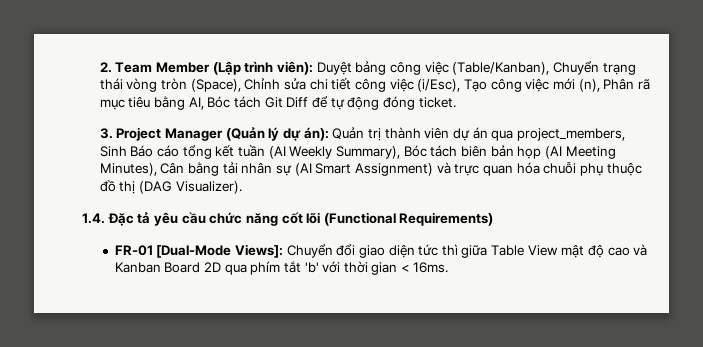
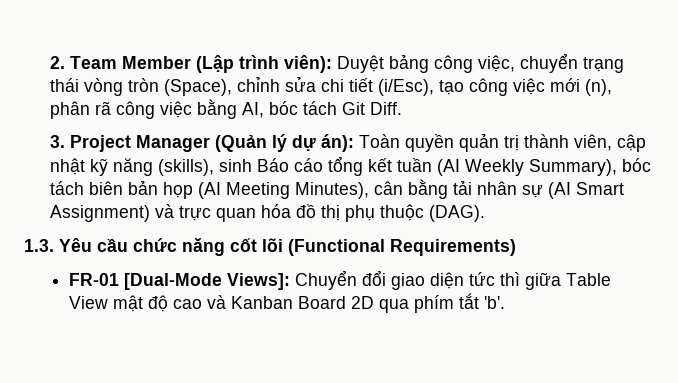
- 2. Team Member (Lập trình viên): Duyệt bảng công việc (Table/Kanban), Chuyển trạng thái vòng tròn (Space), Chỉnh sửa chi tiết công việc (i/Esc), Tạo công việc mới (n), Phân rã mục tiêu bằng AI, Bóc tách Git Diff để tự động đóng ticket.
+ 2. Team Member (Lập trình viên): Duyệt bảng công việc, chuyển trạng thái vòng tròn (Space), chỉnh sửa chi tiết (i/Esc), tạo công việc mới (n), phân rã công việc bằng AI, bóc tách Git Diff.
- 3. Project Manager (Quản lý dự án): Quản trị thành viên dự án qua project_members, Sinh Báo cáo tổng kết tuần (AI Weekly Summary), Bóc tách biên bản họp (AI Meeting Minutes), Cân bằng tải nhân sự (AI Smart Assignment) và trực quan hóa chuỗi phụ thuộc đồ thị (DAG Visualizer).
- 1.4. Đặc tả yêu cầu chức năng cốt lõi (Functional Requirements)
+ 3. Project Manager (Quản lý dự án): Toàn quyền quản trị thành viên, cập nhật kỹ năng (skills), sinh Báo cáo tổng kết tuần (AI Weekly Summary), bóc tách biên bản họp (AI Meeting Minutes), cân bằng tải nhân sự (AI Smart Assignment) và trực quan hóa đồ thị phụ thuộc (DAG).
+ 1.3. Yêu cầu chức năng cốt lõi (Functional Requirements)
- FR-01 [Dual-Mode Views]: Chuyển đổi giao diện tức thì giữa Table View mật độ cao và Kanban Board 2D qua phím tắt 'b' với thời gian < 16ms.
+ FR-01 [Dual-Mode Views]: Chuyển đổi giao diện tức thì giữa Table View mật độ cao và Kanban Board 2D qua phím tắt 'b'.

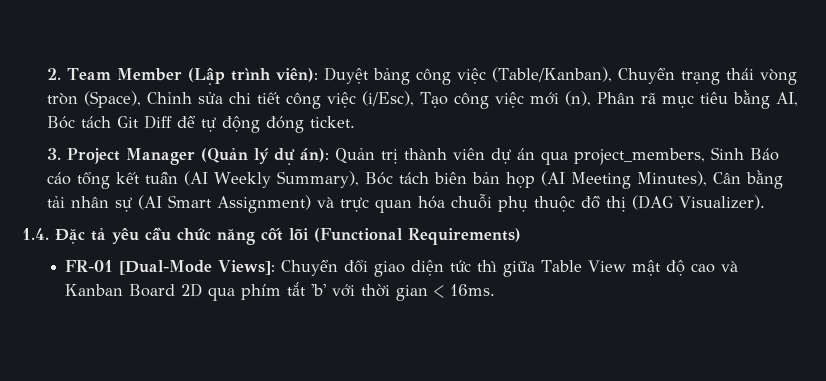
- 2. Team Member (Lập trình viên): Duyệt bảng công việc, chuyển trạng thái vòng tròn (Space), chỉnh sửa chi tiết (i/Esc), tạo công việc mới (n), phân rã công việc bằng AI, bóc tách Git Diff.
+ 2. Team Member (Lập trình viên): Duyệt bảng công việc (Table/Kanban), Chuyển trạng thái vòng tròn (Space), Chỉnh sửa chi tiết công việc (i/Esc), Tạo công việc mới (n), Phân rã mục tiêu bằng AI, Bóc tách Git Diff để tự động đóng ticket.
- 3. Project Manager (Quản lý dự án): Toàn quyền quản trị thành viên, cập nhật kỹ năng (skills), sinh Báo cáo tổng kết tuần (AI Weekly Summary), bóc tách biên bản họp (AI Meeting Minutes), cân bằng tải nhân sự (AI Smart Assignment) và trực quan hóa đồ thị phụ thuộc (DAG).
- 1.3. Yêu cầu chức năng cốt lõi (Functional Requirements)
+ 3. Project Manager (Quản lý dự án): Quản trị thành viên dự án qua project_members, Sinh Báo cáo tổng kết tuần (AI Weekly Summary), Bóc tách biên bản họp (AI Meeting Minutes), Cân bằng tải nhân sự (AI Smart Assignment) và trực quan hóa chuỗi phụ thuộc đồ thị (DAG Visualizer).
+ 1.4. Đặc tả yêu cầu chức năng cốt lõi (Functional Requirements)
- FR-01 [Dual-Mode Views]: Chuyển đổi giao diện tức thì giữa Table View mật độ cao và Kanban Board 2D qua phím tắt 'b'.
+ FR-01 [Dual-Mode Views]: Chuyển đổi giao diện tức thì giữa Table View mật độ cao và Kanban Board 2D qua phím tắt 'b' với thời gian < 16ms.

